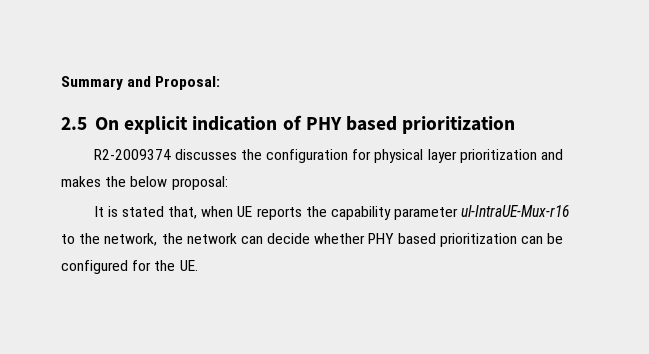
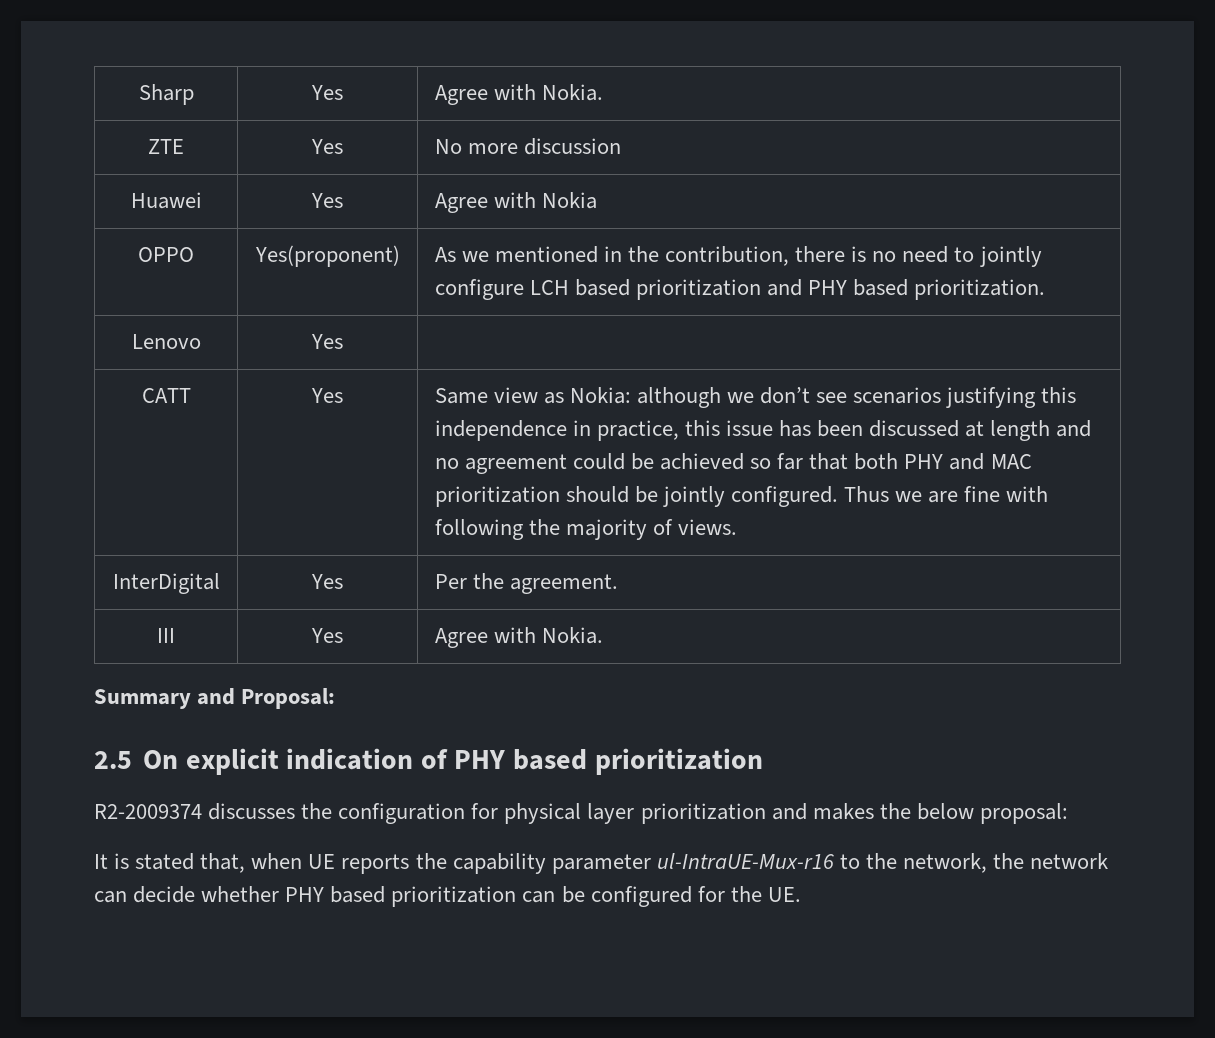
+ Sharp | Yes | Agree with Nokia.
+ ZTE | Yes | No more discussion
+ Huawei | Yes | Agree with Nokia
+ OPPO | Yes(proponent) | As we mentioned in the contribution, there is no need to jointly configure LCH based prioritization and PHY based prioritization.
+ Lenovo | Yes |
+ CATT | Yes | Same view as Nokia: although we don’t see scenarios justifying this independence in practice, this issue has been discussed at length and no agreement could be achieved so far that both PHY and MAC prioritization should be jointly configured. Thus we are fine with following the majority of views.
+ InterDigital | Yes | Per the agreement.
+ III | Yes | Agree with Nokia.

